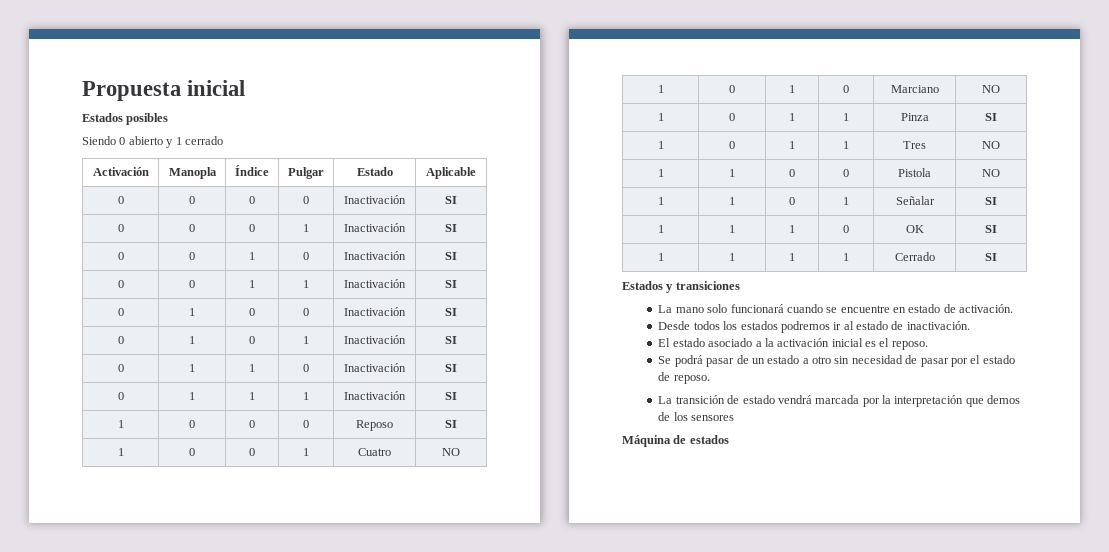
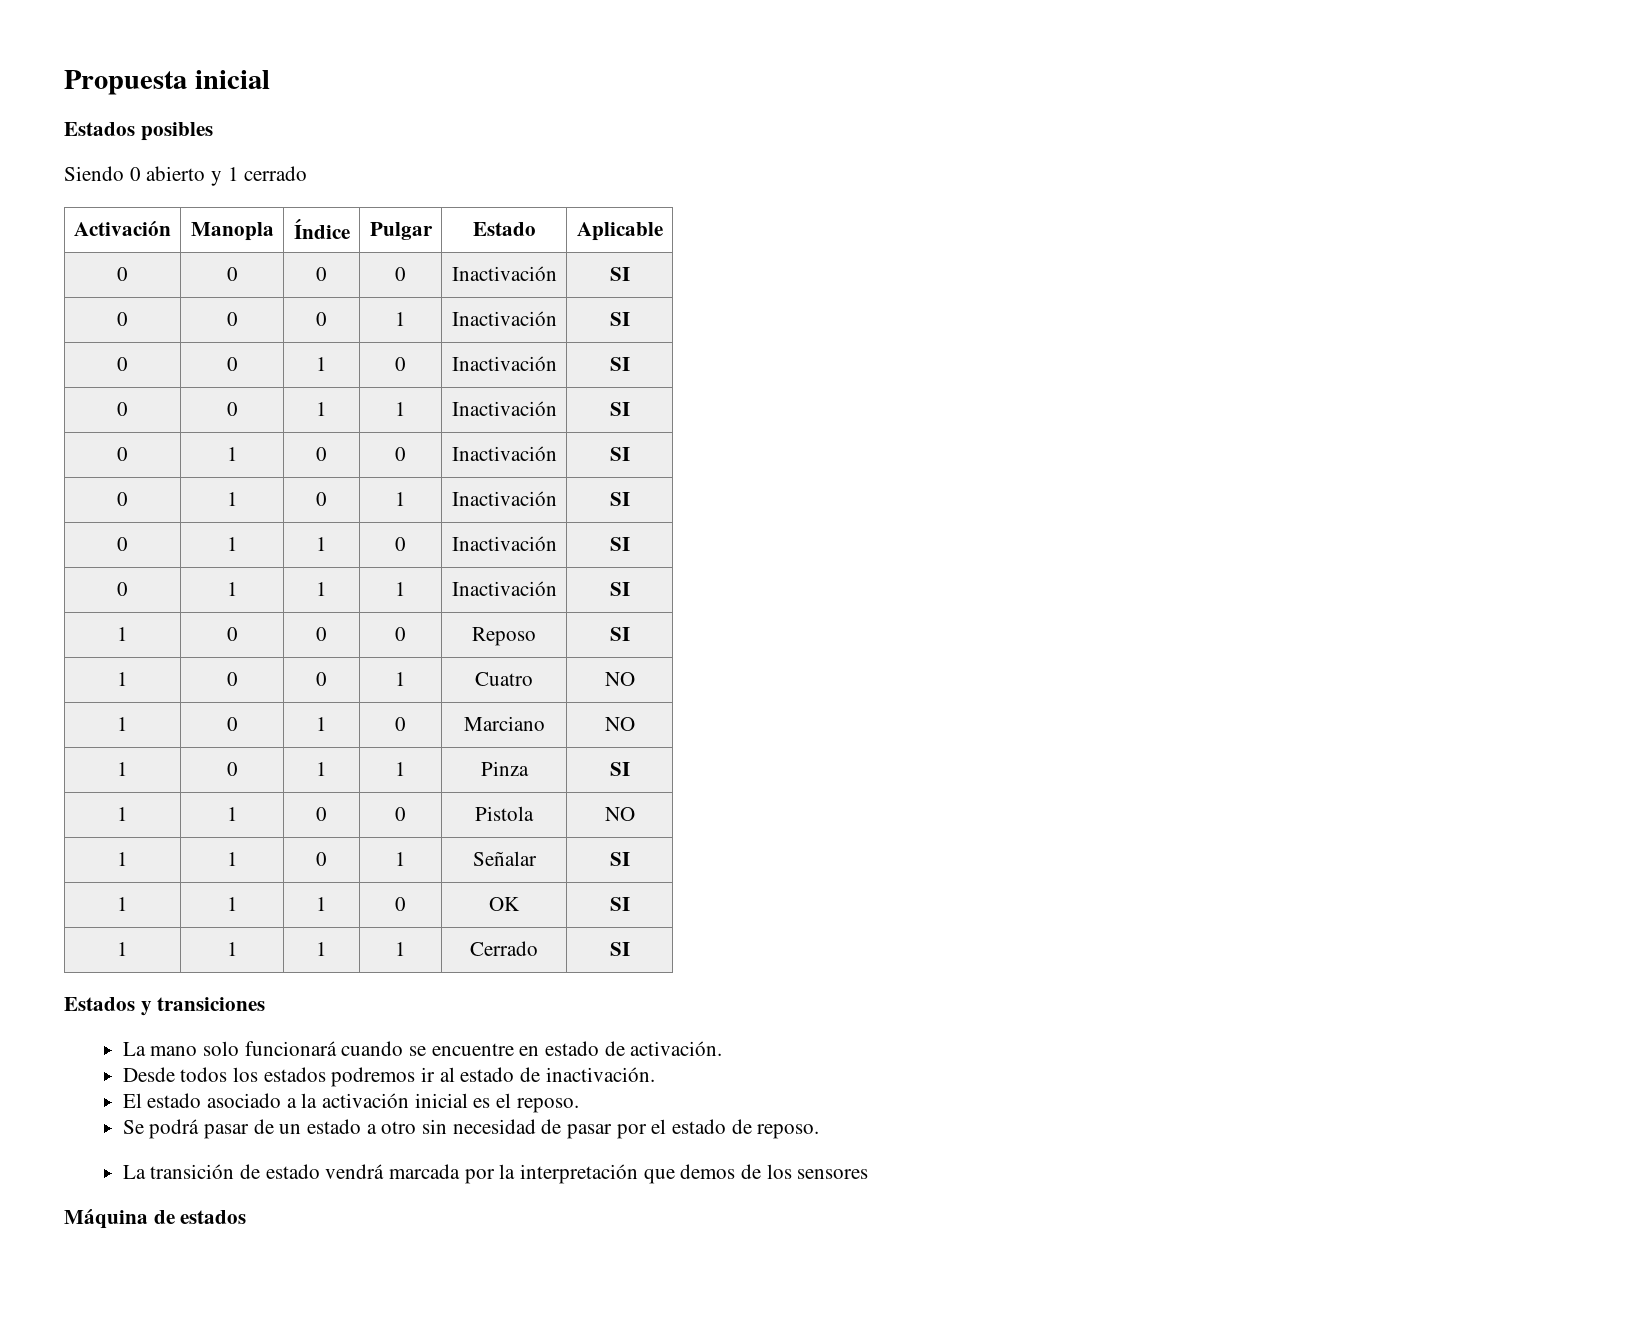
- 1 | 0 | 1 | 1 | Tres | NO

